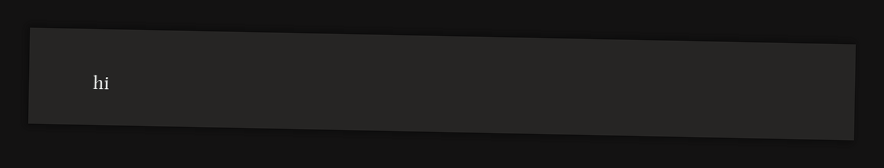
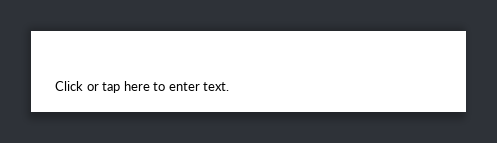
- hi
+ Click or tap here to enter text.

